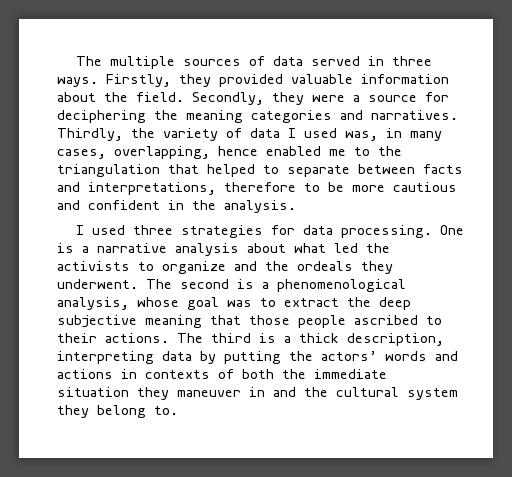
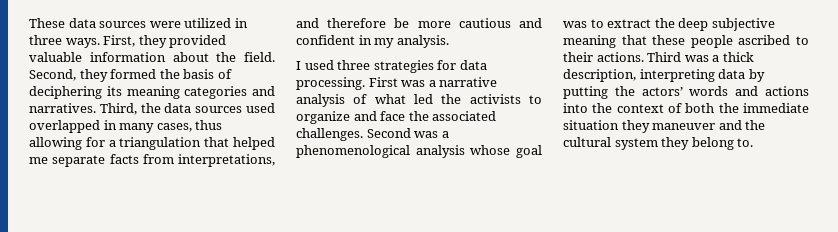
- The multiple sources of data served in three ways.
+ These data sources were utilized in three ways.
- Firstly, they provided valuable information about the field.
+ First, they provided valuable information about the field.
- Secondly, they were a source for deciphering the meaning categories and narratives. Thirdly, the variety of data I used was, in many cases, overlapping, hence enabled me to the triangulation that helped to separate between facts and interpretations, therefore to be more cautious and confident in the analysis.
+ Second, they formed the basis of deciphering its meaning categories and narratives. Third, the data sources used overlapped in many cases, thus allowing for a triangulation that helped me separate facts from interpretations, and therefore be more cautious and confident in my analysis.
- One is a narrative analysis about what led the activists to organize and the ordeals they underwent. The second is a phenomenological analysis, whose goal was to extract the deep subjective meaning that those people ascribed to their actions.
+ First was a narrative analysis of what led the activists to organize and face the associated challenges. Second was a phenomenological analysis whose goal was to extract the deep subjective meaning that these people ascribed to their actions.
- The third is a thick description, interpreting data by putting the actors’ words and actions in contexts of both the immediate situation they maneuver in and the cultural system they belong to.
+ Third was a thick description, interpreting data by putting the actors’ words and actions into the context of both the immediate situation they maneuver and the cultural system they belong to.

